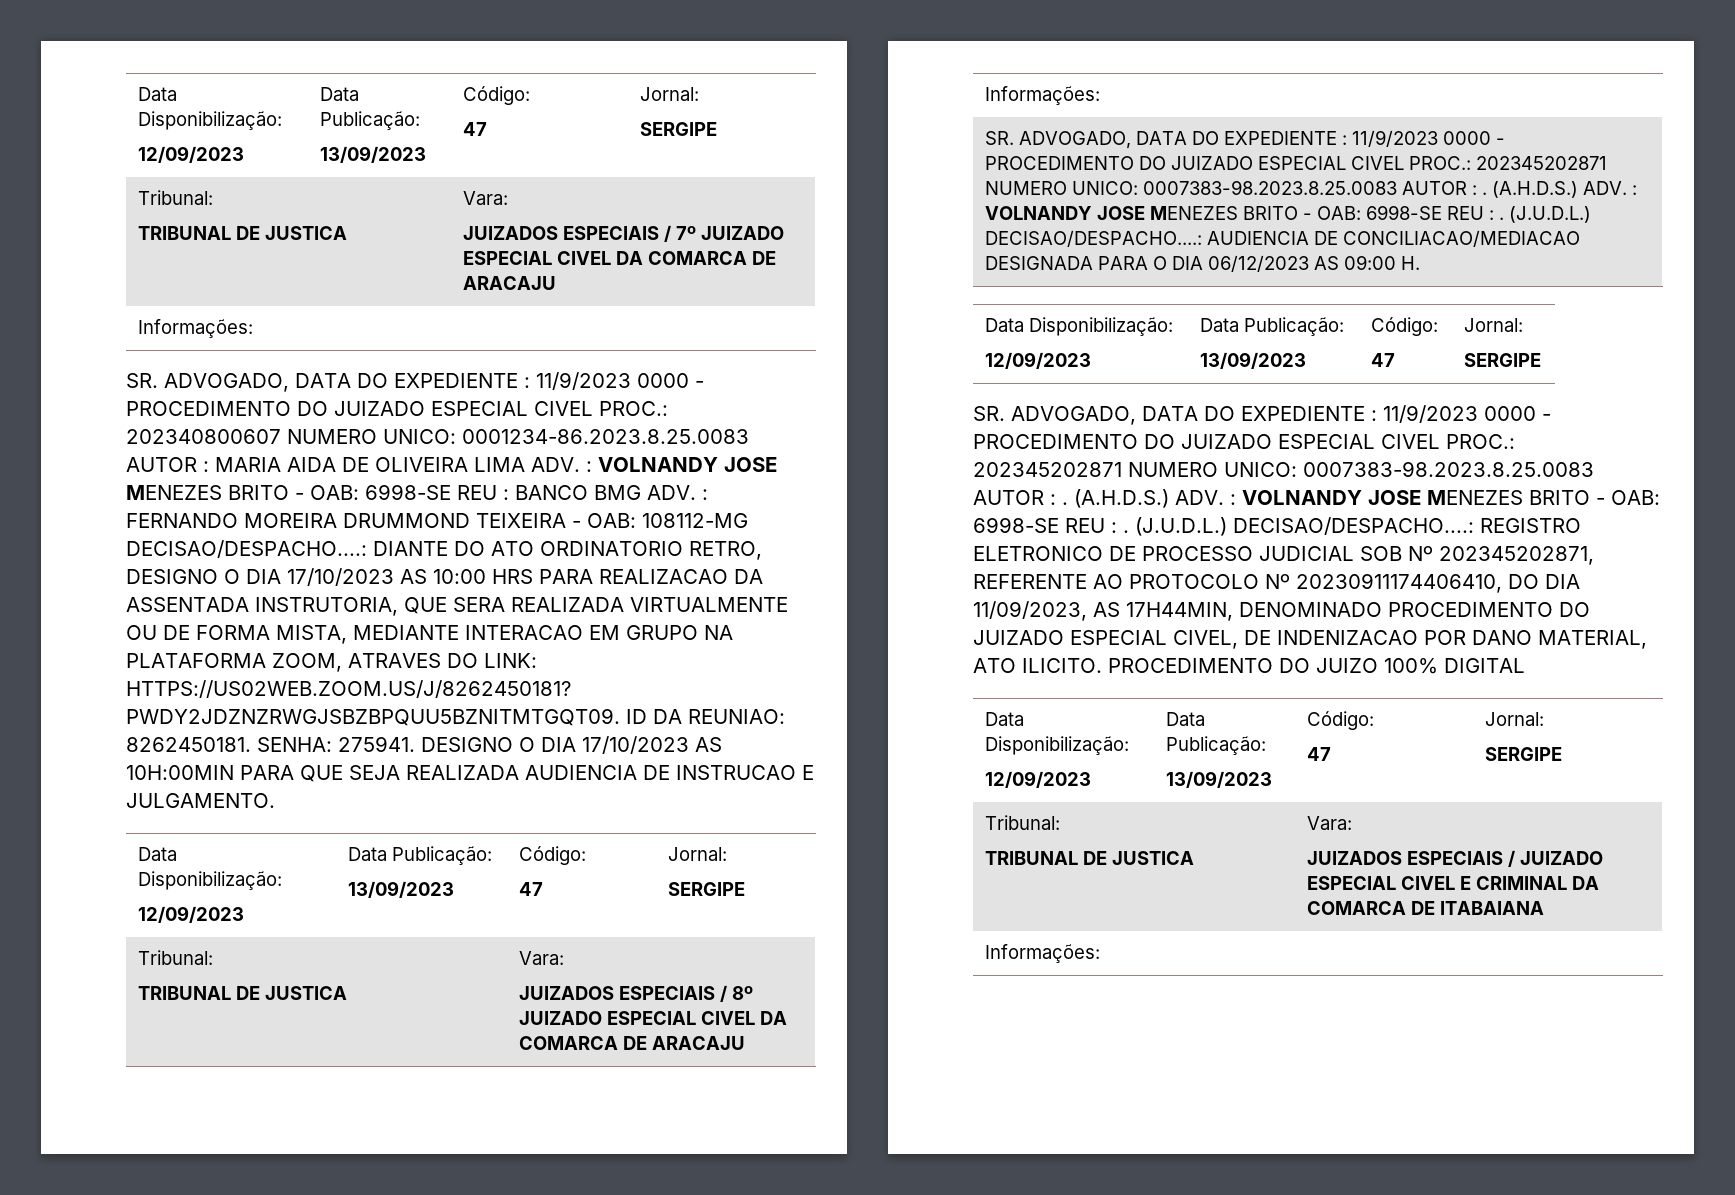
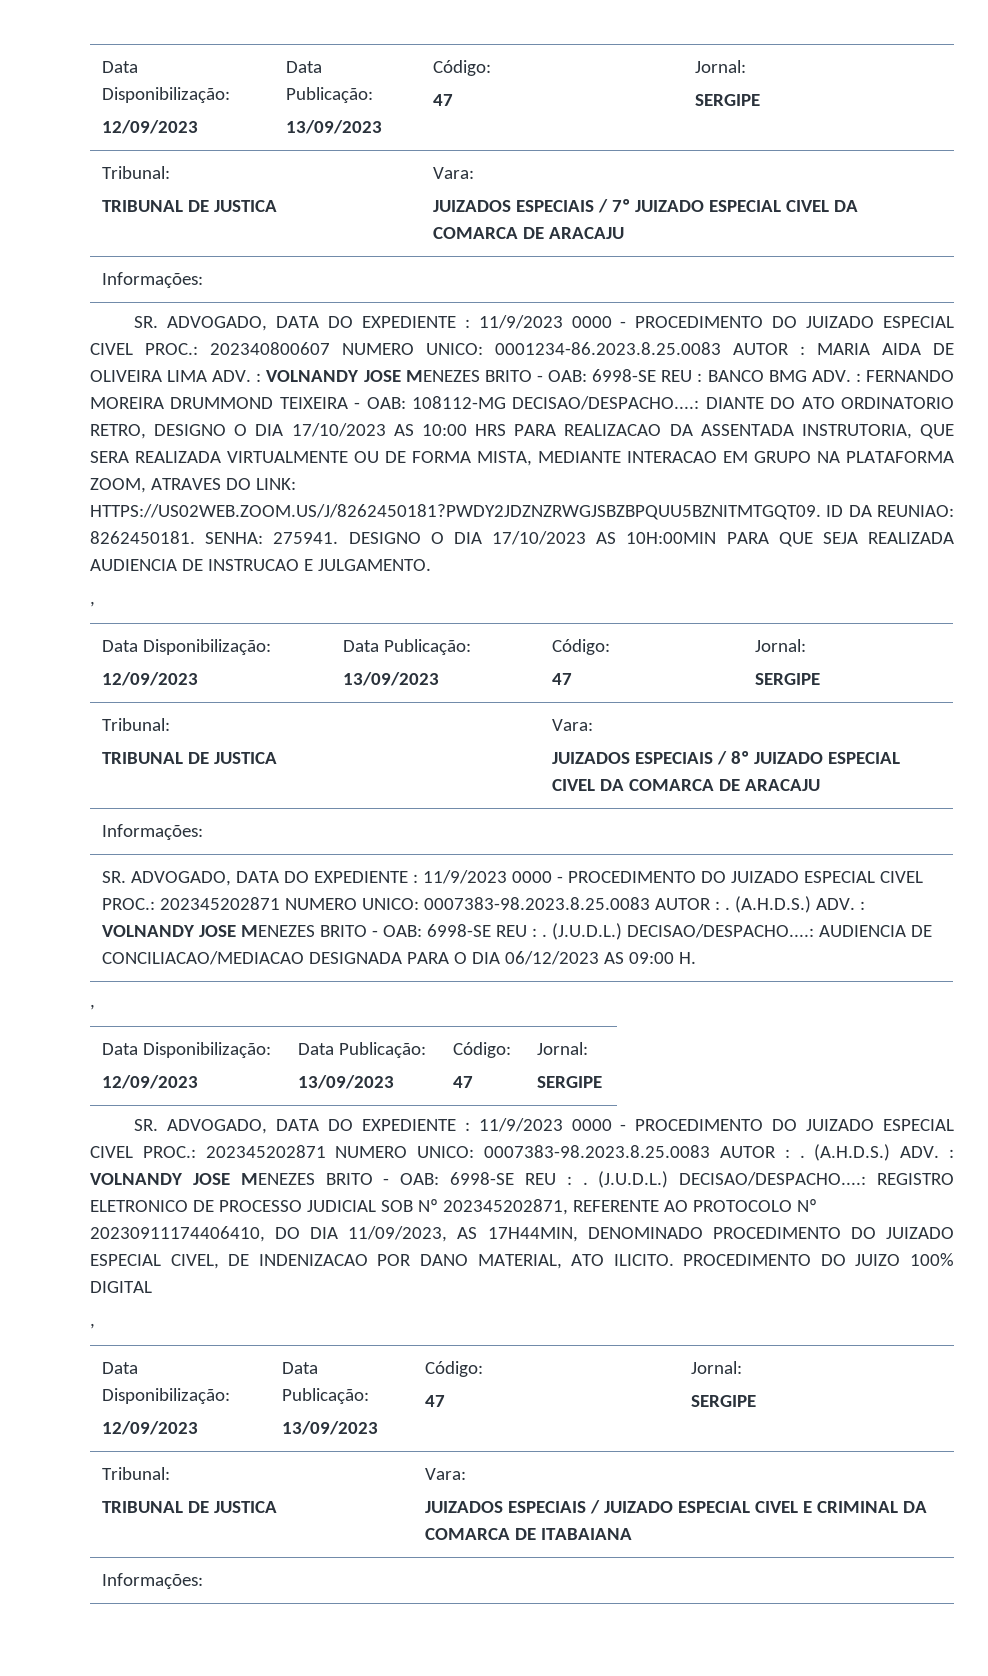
  DESIGNO O DIA 17/10/2023 AS 10H:00MIN PARA QUE SEJA REALIZADA AUDIENCIA DE INSTRUCAO E JULGAMENTO.
+ ,
  (J.U.D.L.) DECISAO/DESPACHO....: AUDIENCIA DE CONCILIACAO/MEDIACAO DESIGNADA PARA O DIA 06/12/2023 AS 09:00 H.
+ ,
  PROCEDIMENTO DO JUIZO 100% DIGITAL
+ ,

